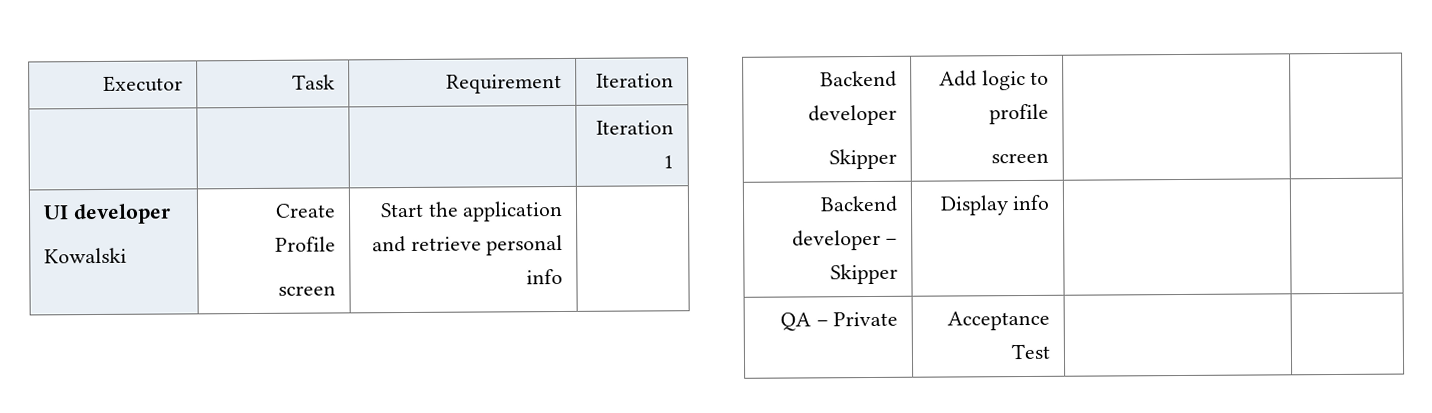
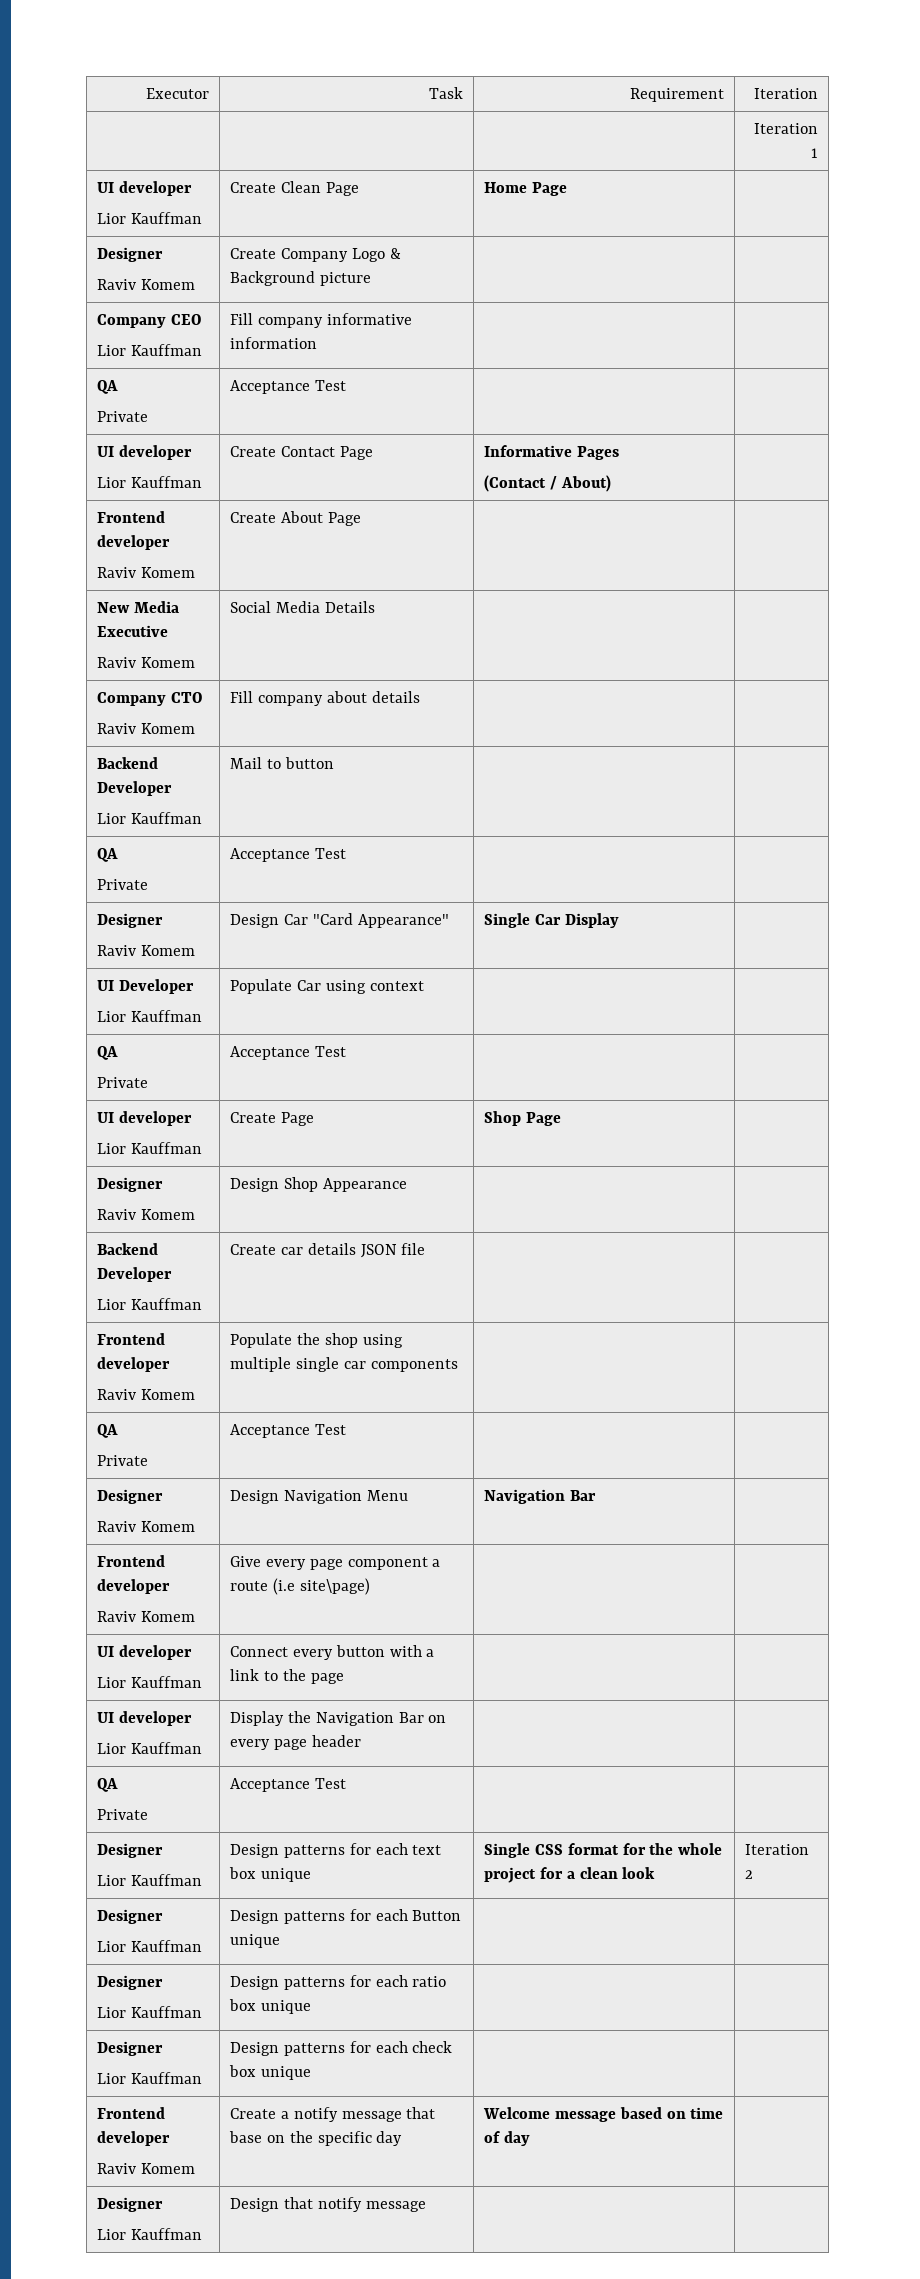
  | | | Iteration 1
  UI developer
- Kowalski | Create Profile
- screen | Start the application and retrieve personal info |
- Backend developer
- Skipper | Add logic to profile
- screen | |
- Backend developer – Skipper | Display info | |
- QA – Private | Acceptance Test | |
+ Lior Kauffman | Create Clean Page | Home Page |
+ Designer
+ Raviv Komem | Create Company Logo & Background picture | |
+ Company CEO
+ Lior Kauffman | Fill company informative information | |
+ QA
+ Private | Acceptance Test | |
+ UI developer
+ Lior Kauffman | Create Contact Page | Informative Pages
+ (Contact / About) |
+ Frontend developer
+ Raviv Komem | Create About Page | |
+ New Media Executive
+ Raviv Komem | Social Media Details | |
+ Company CTO
+ Raviv Komem | Fill company about details | |
+ Backend Developer
+ Lior Kauffman | Mail to button | |
+ QA
+ Private | Acceptance Test | |
+ Designer
+ Raviv Komem | Design Car "Card Appearance" | Single Car Display |
+ UI Developer
+ Lior Kauffman | Populate Car using context | |
+ QA
+ Private | Acceptance Test | |
+ UI developer
+ Lior Kauffman | Create Page | Shop Page |
+ Designer
+ Raviv Komem | Design Shop Appearance | |
+ Backend Developer
+ Lior Kauffman | Create car details JSON file | |
+ Frontend developer
+ Raviv Komem | Populate the shop using multiple single car components | |
+ QA
+ Private | Acceptance Test | |
+ Designer
+ Raviv Komem | Design Navigation Menu | Navigation Bar |
+ Frontend developer
+ Raviv Komem | Give every page component a route (i.e site\page) | |
+ UI developer
+ Lior Kauffman | Connect every button with a link to the page | |
+ UI developer
+ Lior Kauffman | Display the Navigation Bar on every page header | |
+ QA
+ Private | Acceptance Test | |
+ Designer
+ Lior Kauffman | Design patterns for each text box unique | Single CSS format for the whole project for a clean look | Iteration 2
+ Designer
+ Lior Kauffman | Design patterns for each Button unique | |
+ Designer
+ Lior Kauffman | Design patterns for each ratio box unique | |
+ Designer
+ Lior Kauffman | Design patterns for each check box unique | |
+ Frontend developer
+ Raviv Komem | Create a notify message that base on the specific day | Welcome message based on time of day |
+ Designer
+ Lior Kauffman | Design that notify message | |

